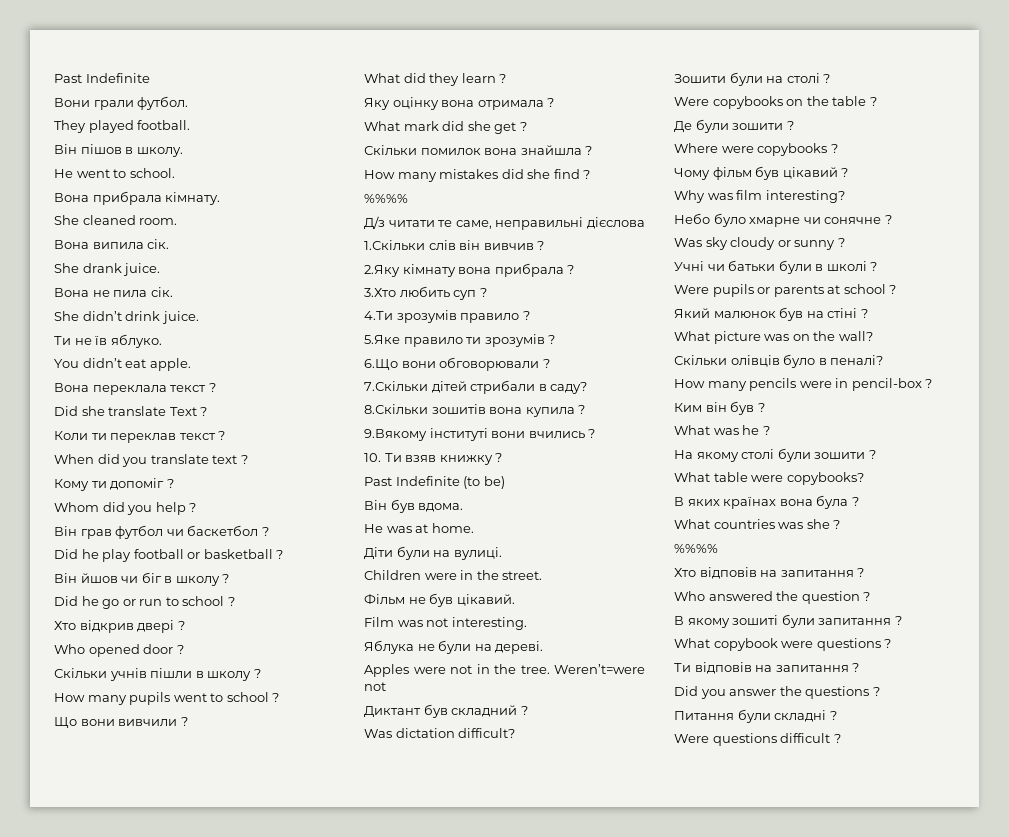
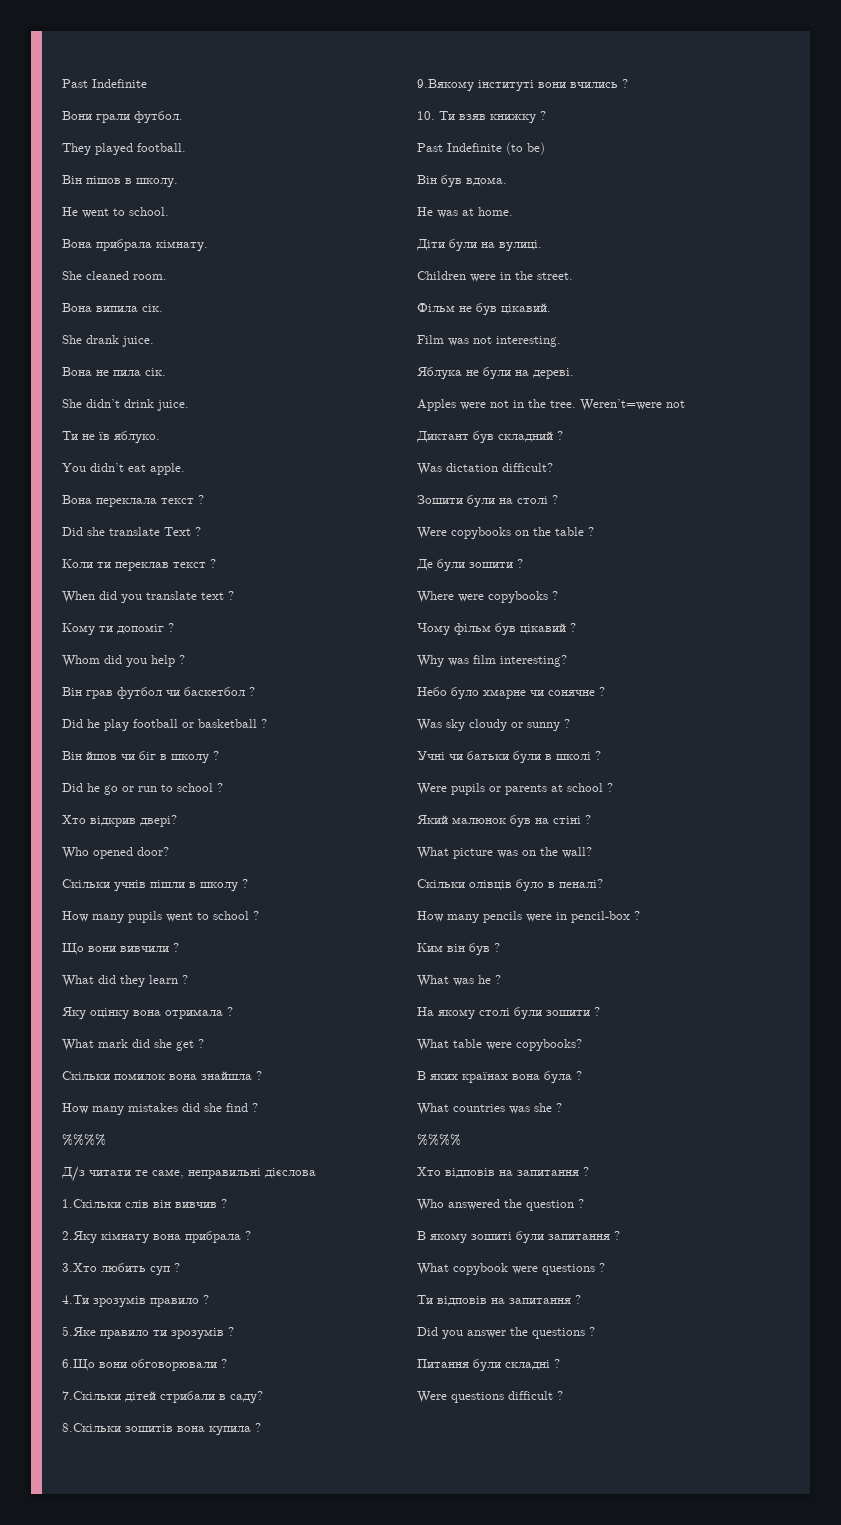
- Хто відкрив двері ?
+ Хто відкрив двері?
- Who opened door ?
+ Who opened door?

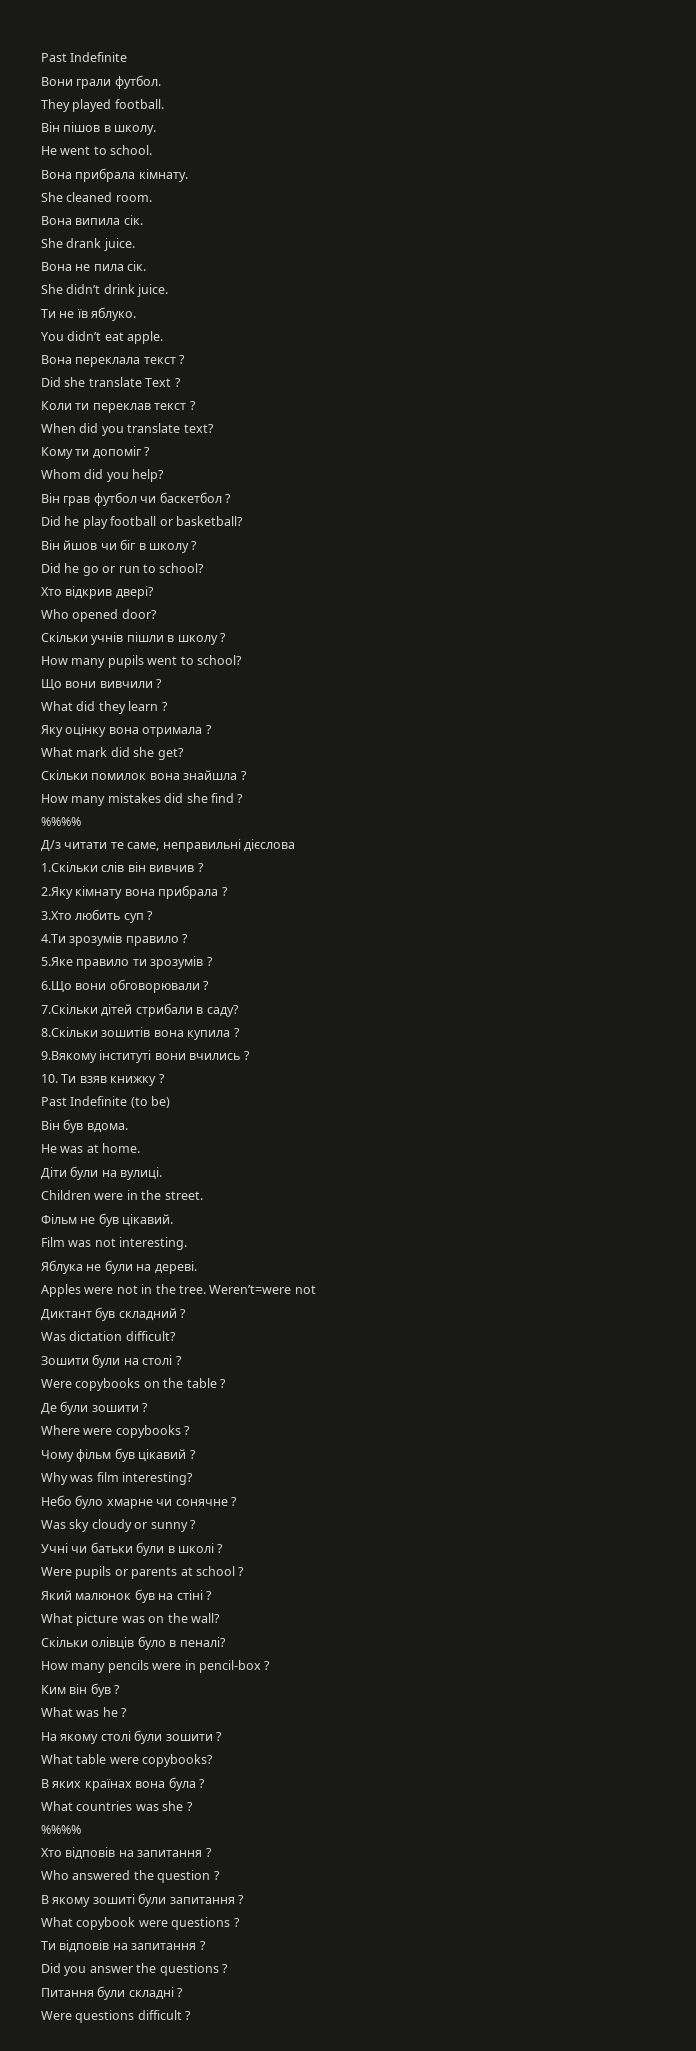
- When did you translate text ?
+ When did you translate text?
- Whom did you help ?
+ Whom did you help?
- Did he play football or basketball ?
+ Did he play football or basketball?
- Did he go or run to school ?
+ Did he go or run to school?
- How many pupils went to school ?
+ How many pupils went to school?
- What mark did she get ?
+ What mark did she get?

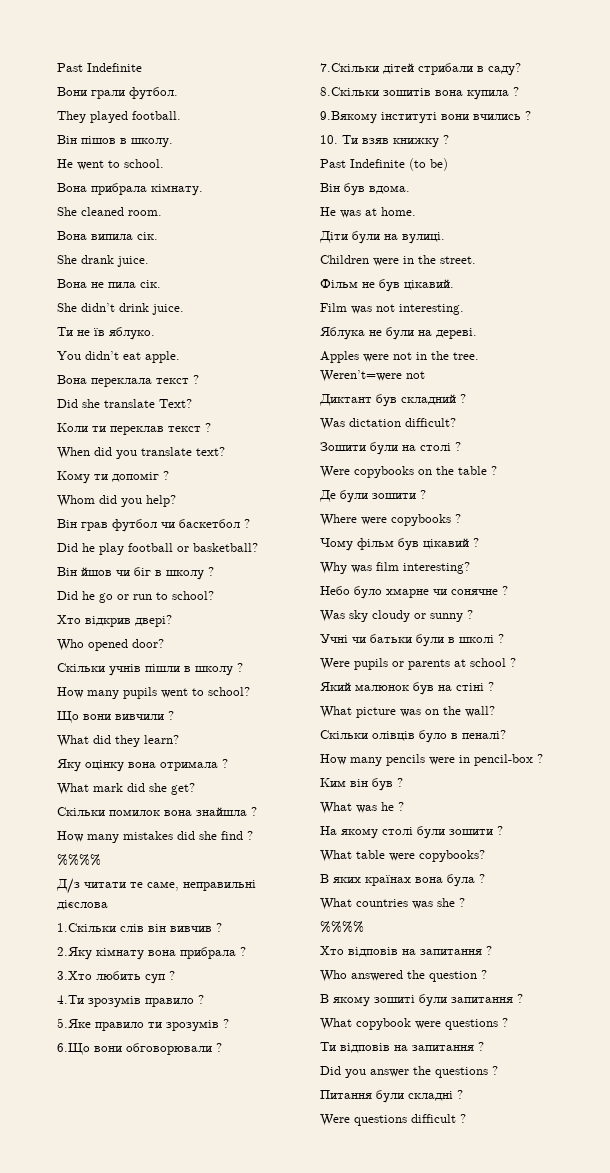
- Did she translate Text ?
+ Did she translate Text?
- What did they learn ?
+ What did they learn?

